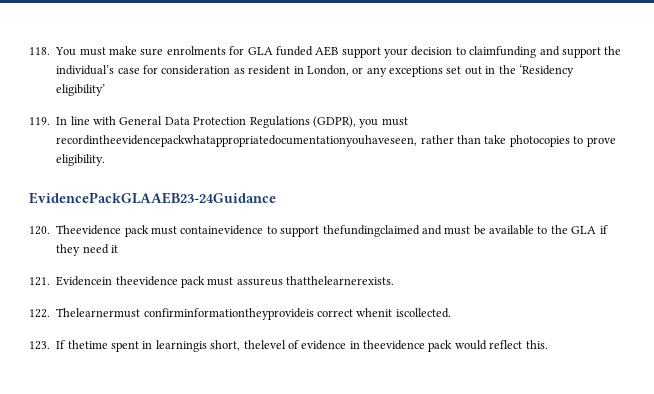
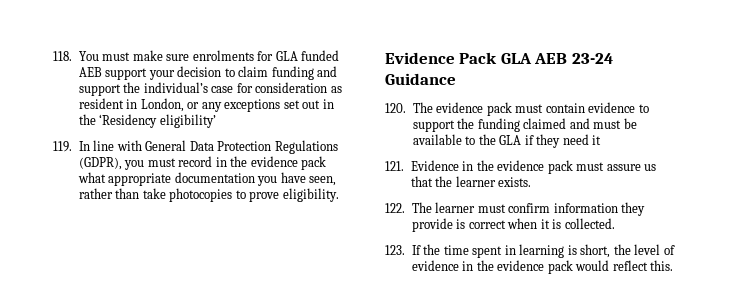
- 118. You must make sure enrolments for GLA funded AEB support your decision to claimfunding and support the individual’s case for consideration as resident in London, or any exceptions set out in the ‘Residency eligibility’
+ 118. You must make sure enrolments for GLA funded AEB support your decision to claim funding and support the individual’s case for consideration as resident in London, or any exceptions set out in the ‘Residency eligibility’
- 119. In line with General Data Protection Regulations (GDPR), you must recordintheevidencepackwhatappropriatedocumentationyouhaveseen, rather than take photocopies to prove eligibility.
+ 119. In line with General Data Protection Regulations (GDPR), you must record in the evidence pack what appropriate documentation you have seen, rather than take photocopies to prove eligibility.
- EvidencePackGLAAEB23-24Guidance
- 120. Theevidence pack must containevidence to support thefundingclaimed and must be available to the GLA if they need it
+ Evidence Pack GLA AEB 23-24 Guidance
+ 120. The evidence pack must contain evidence to support the funding claimed and must be available to the GLA if they need it
- 121. Evidencein theevidence pack must assureus thatthelearnerexists.
- 122. Thelearnermust confirminformationtheyprovideis correct whenit iscollected.
- 123. If thetime spent in learningis short, thelevel of evidence in theevidence pack would reflect this.
+ 121. Evidence in the evidence pack must assure us that the learner exists.
+ 122. The learner must confirm information they provide is correct when it is collected.
+ 123. If the time spent in learning is short, the level of evidence in the evidence pack would reflect this.

